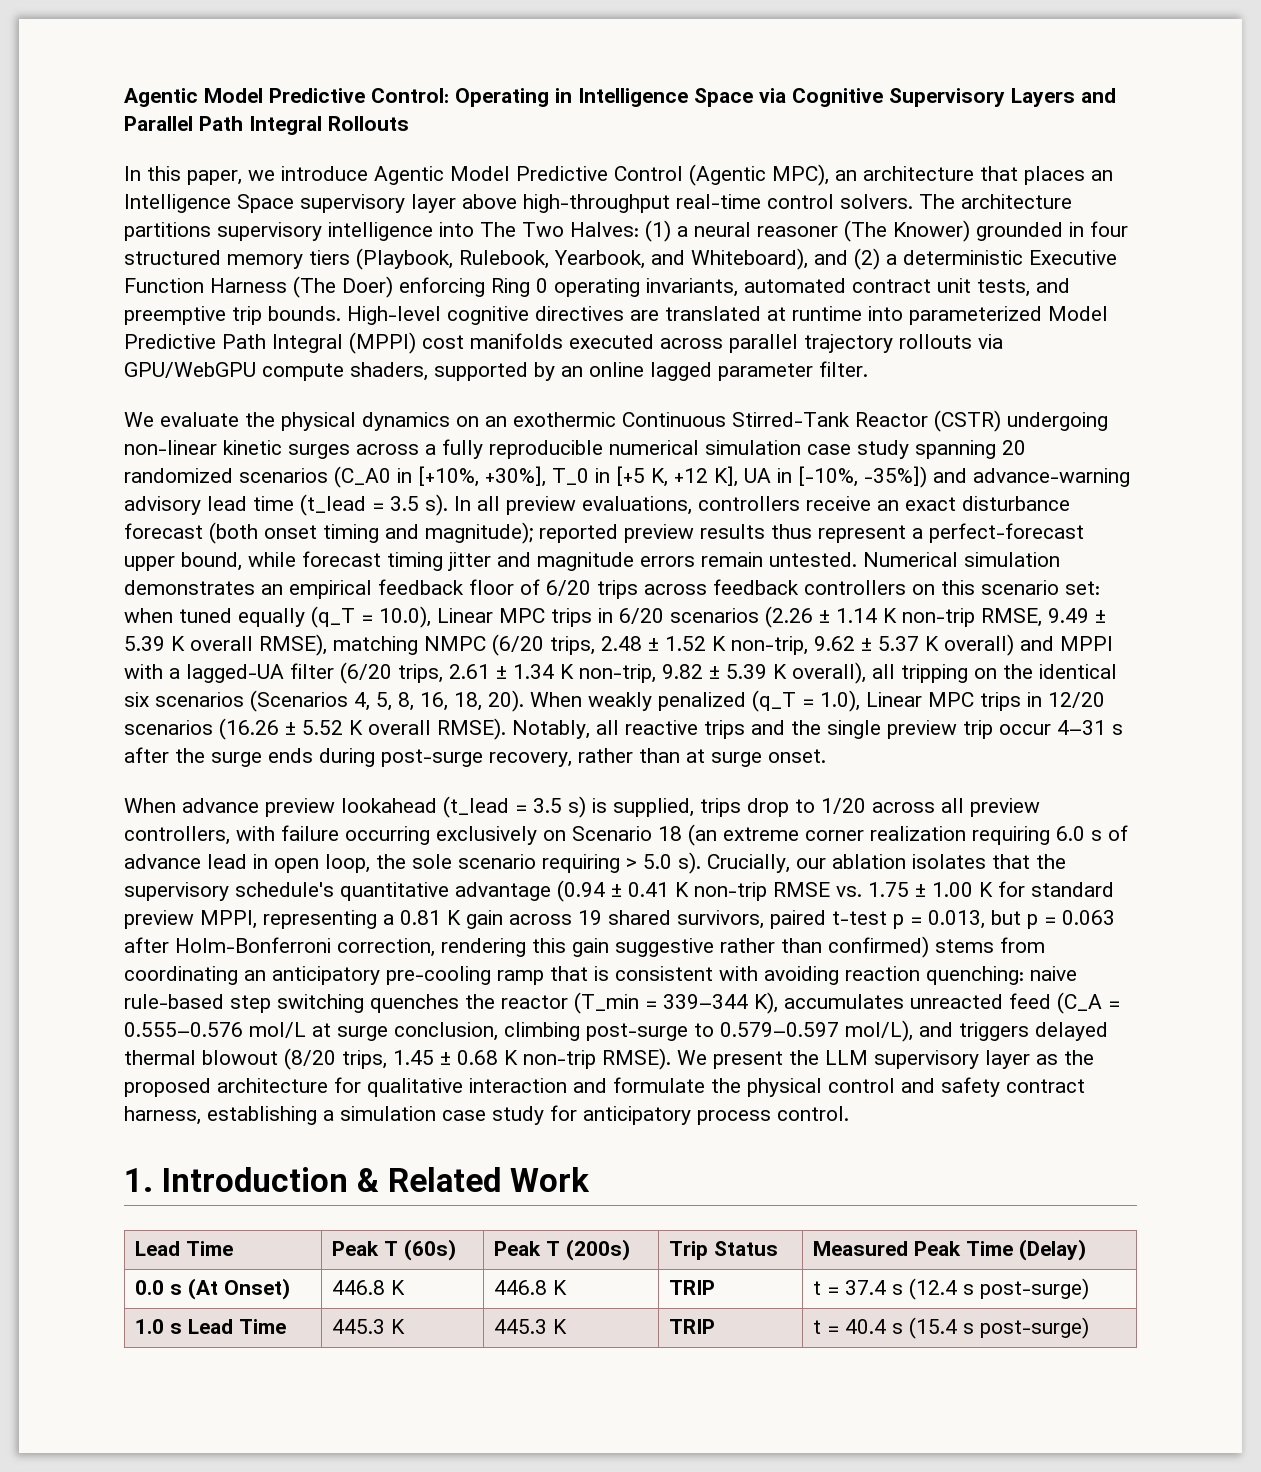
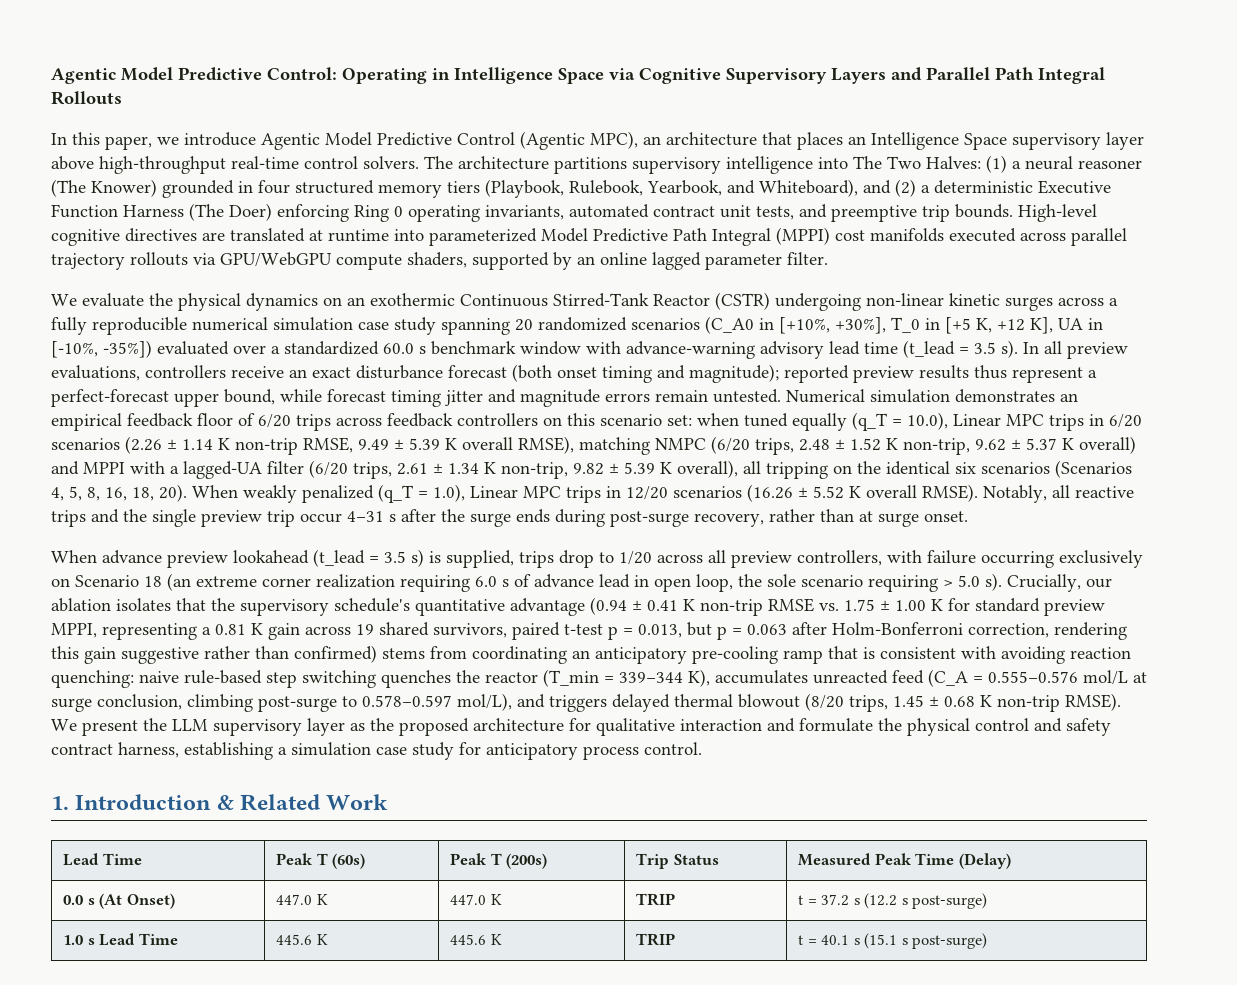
- We evaluate the physical dynamics on an exothermic Continuous Stirred-Tank Reactor (CSTR) undergoing non-linear kinetic surges across a fully reproducible numerical simulation case study spanning 20 randomized scenarios (C_A0 in [+10%, +30%], T_0 in [+5 K, +12 K], UA in [-10%, -35%]) and advance-warning advisory lead time (t_lead = 3.5 s).
+ We evaluate the physical dynamics on an exothermic Continuous Stirred-Tank Reactor (CSTR) undergoing non-linear kinetic surges across a fully reproducible numerical simulation case study spanning 20 randomized scenarios (C_A0 in [+10%, +30%], T_0 in [+5 K, +12 K], UA in [-10%, -35%]) evaluated over a standardized 60.0 s benchmark window with advance-warning advisory lead time (t_lead = 3.5 s).
- naive rule-based step switching quenches the reactor (T_min = 339–344 K), accumulates unreacted feed (C_A = 0.555–0.576 mol/L at surge conclusion, climbing post-surge to 0.579–0.597 mol/L), and triggers delayed thermal blowout (8/20 trips, 1.45 ± 0.68 K non-trip RMSE).
+ naive rule-based step switching quenches the reactor (T_min = 339–344 K), accumulates unreacted feed (C_A = 0.555–0.576 mol/L at surge conclusion, climbing post-surge to 0.578–0.597 mol/L), and triggers delayed thermal blowout (8/20 trips, 1.45 ± 0.68 K non-trip RMSE).
- 0.0 s (At Onset) | 446.8 K | 446.8 K | TRIP | t = 37.4 s (12.4 s post-surge)
+ 0.0 s (At Onset) | 447.0 K | 447.0 K | TRIP | t = 37.2 s (12.2 s post-surge)
- 1.0 s Lead Time | 445.3 K | 445.3 K | TRIP | t = 40.4 s (15.4 s post-surge)
+ 1.0 s Lead Time | 445.6 K | 445.6 K | TRIP | t = 40.1 s (15.1 s post-surge)

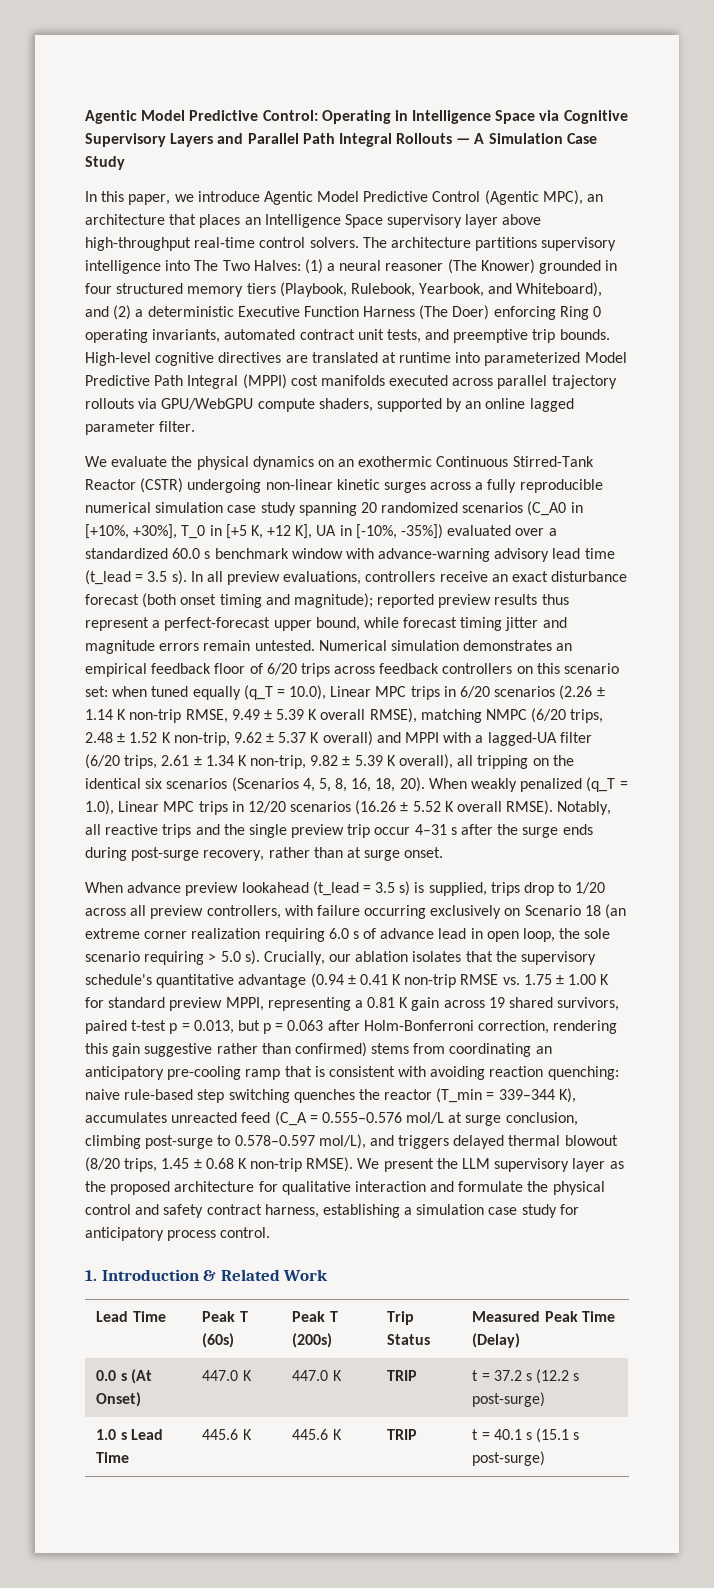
- Agentic Model Predictive Control: Operating in Intelligence Space via Cognitive Supervisory Layers and Parallel Path Integral Rollouts
+ Agentic Model Predictive Control: Operating in Intelligence Space via Cognitive Supervisory Layers and Parallel Path Integral Rollouts — A Simulation Case Study

